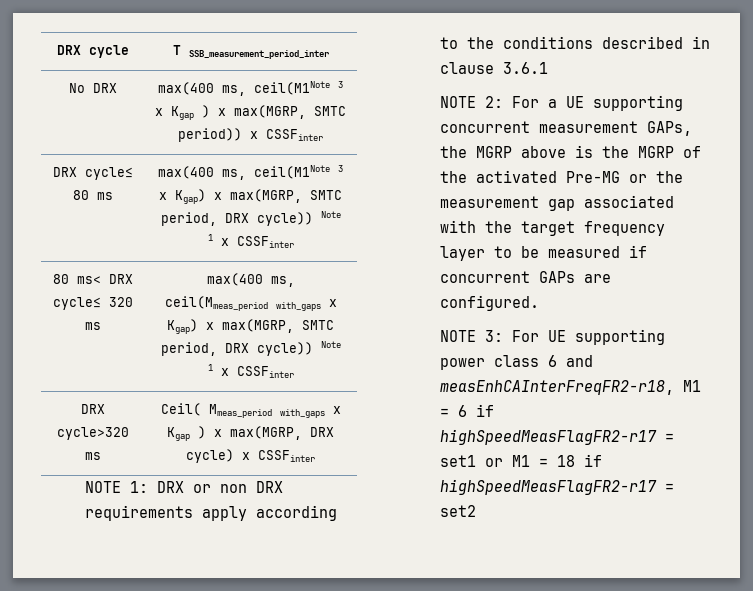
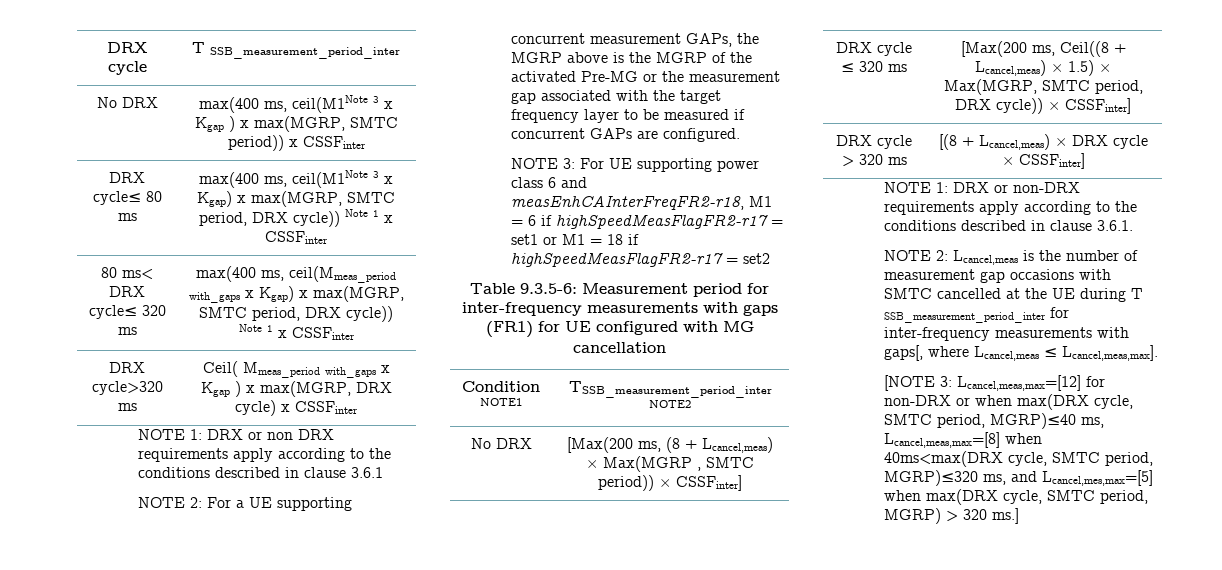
+ Table 9.3.5-6: Measurement period for inter-frequency measurements with gaps (FR1) for UE configured with MG cancellation
+ Condition NOTE1 | TSSB_measurement_period_inter NOTE2
+ No DRX | [Max(200 ms, (8 + Lcancel,meas) × Max(MGRP , SMTC period)) × CSSFinter]
+ DRX cycle ≤ 320 ms | [Max(200 ms, Ceil((8 + Lcancel,meas) × 1.5) × Max(MGRP, SMTC period, DRX cycle)) × CSSFinter]
+ DRX cycle > 320 ms | [(8 + Lcancel,meas) × DRX cycle × CSSFinter]
+ NOTE 1: DRX or non-DRX requirements apply according to the conditions described in clause 3.6.1.
+ NOTE 2: Lcancel,meas is the number of measurement gap occasions with SMTC cancelled at the UE during T SSB_measurement_period_inter for inter-frequency measurements with gaps[, where Lcancel,meas ≤ Lcancel,meas,max].
+ [NOTE 3: Lcancel,meas,max=[12] for non-DRX or when max(DRX cycle, SMTC period, MGRP)≤40 ms, Lcancel,meas,max=[8] when 40ms<max(DRX cycle, SMTC period, MGRP)≤320 ms, and Lcancel,mes,max=[5] when max(DRX cycle, SMTC period, MGRP) > 320 ms.]

